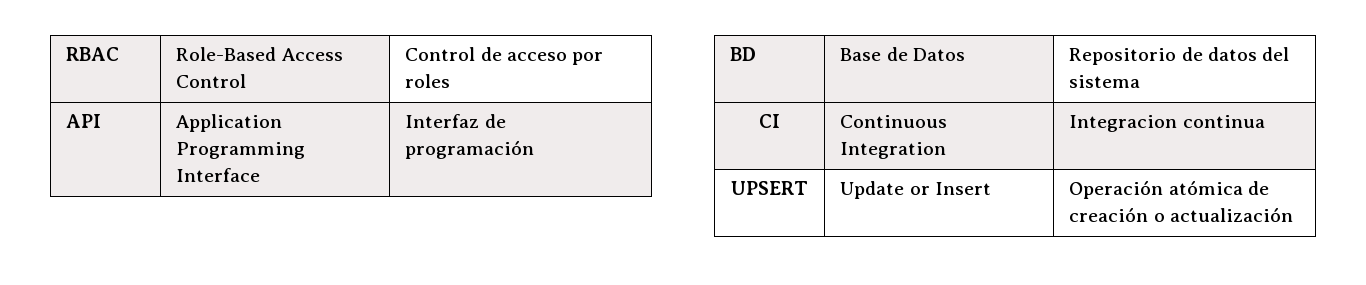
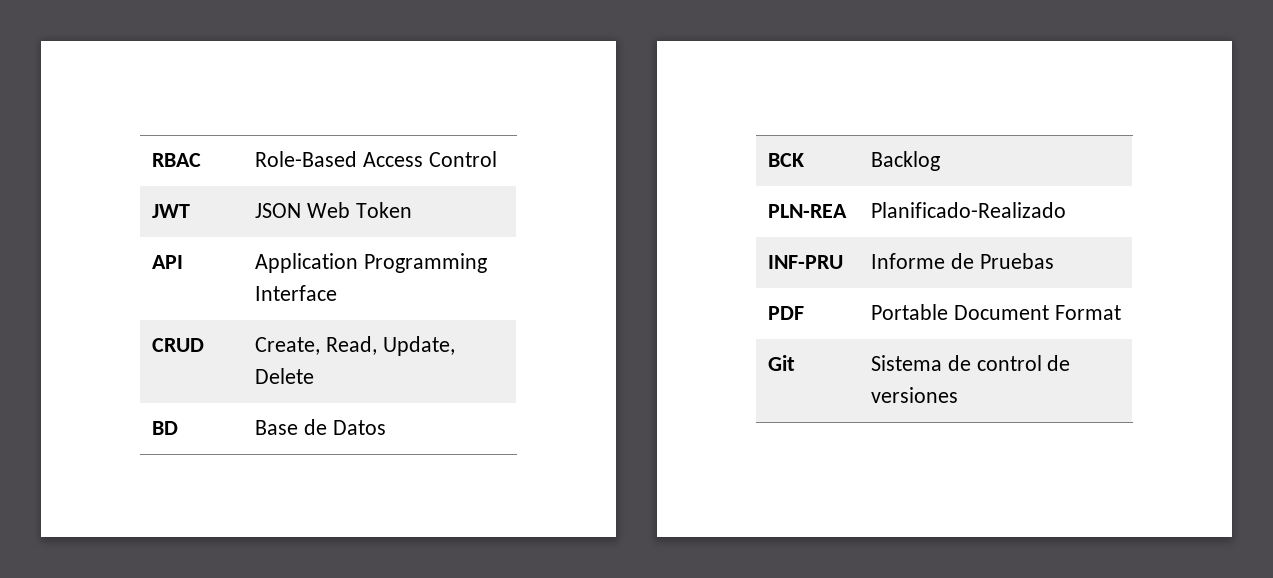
- RBAC | Role-Based Access Control | Control de acceso por roles
+ RBAC | Role-Based Access Control
+ JWT | JSON Web Token
- API | Application Programming Interface | Interfaz de programación
+ API | Application Programming Interface
+ CRUD | Create, Read, Update, Delete
- BD | Base de Datos | Repositorio de datos del sistema
- CI | Continuous Integration | Integracion continua
- UPSERT | Update or Insert | Operación atómica de creación o actualización
+ BD | Base de Datos
+ BCK | Backlog
+ PLN-REA | Planificado-Realizado
+ INF-PRU | Informe de Pruebas
+ PDF | Portable Document Format
+ Git | Sistema de control de versiones

